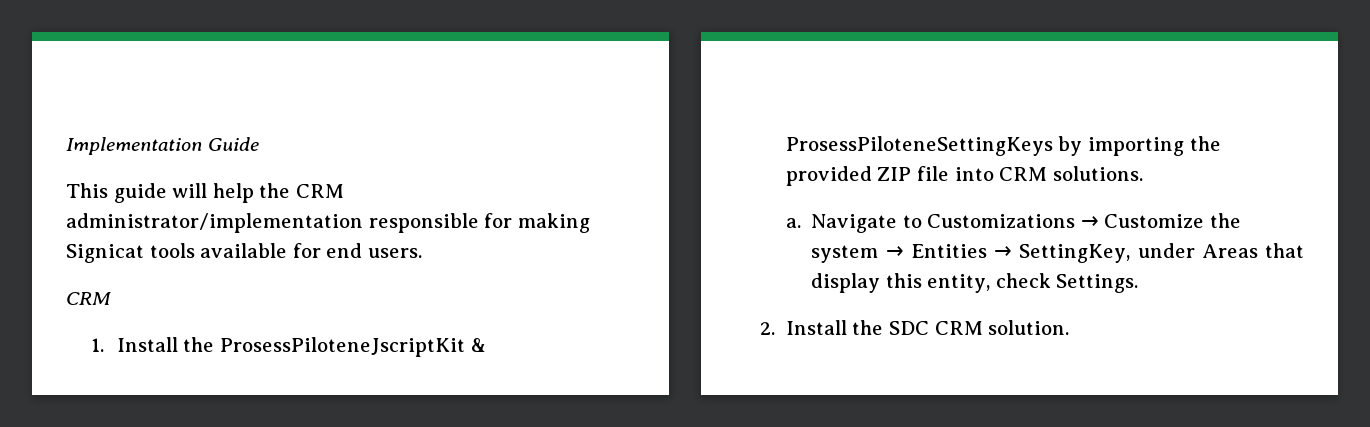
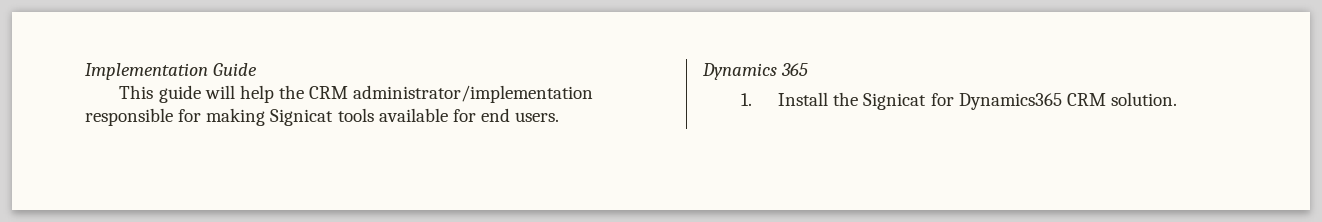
  This guide will help the CRM administrator/implementation responsible for making Signicat tools available for end users.
- CRM
+ Dynamics 365
- 1. Install the ProsessPiloteneJscriptKit & ProsessPiloteneSettingKeys by importing the provided ZIP file into CRM solutions.
- a. Navigate to Customizations → Customize the system → Entities → SettingKey, under Areas that display this entity, check Settings.
- 2. Install the SDC CRM solution.
+ 1. Install the Signicat for Dynamics365 CRM solution.

